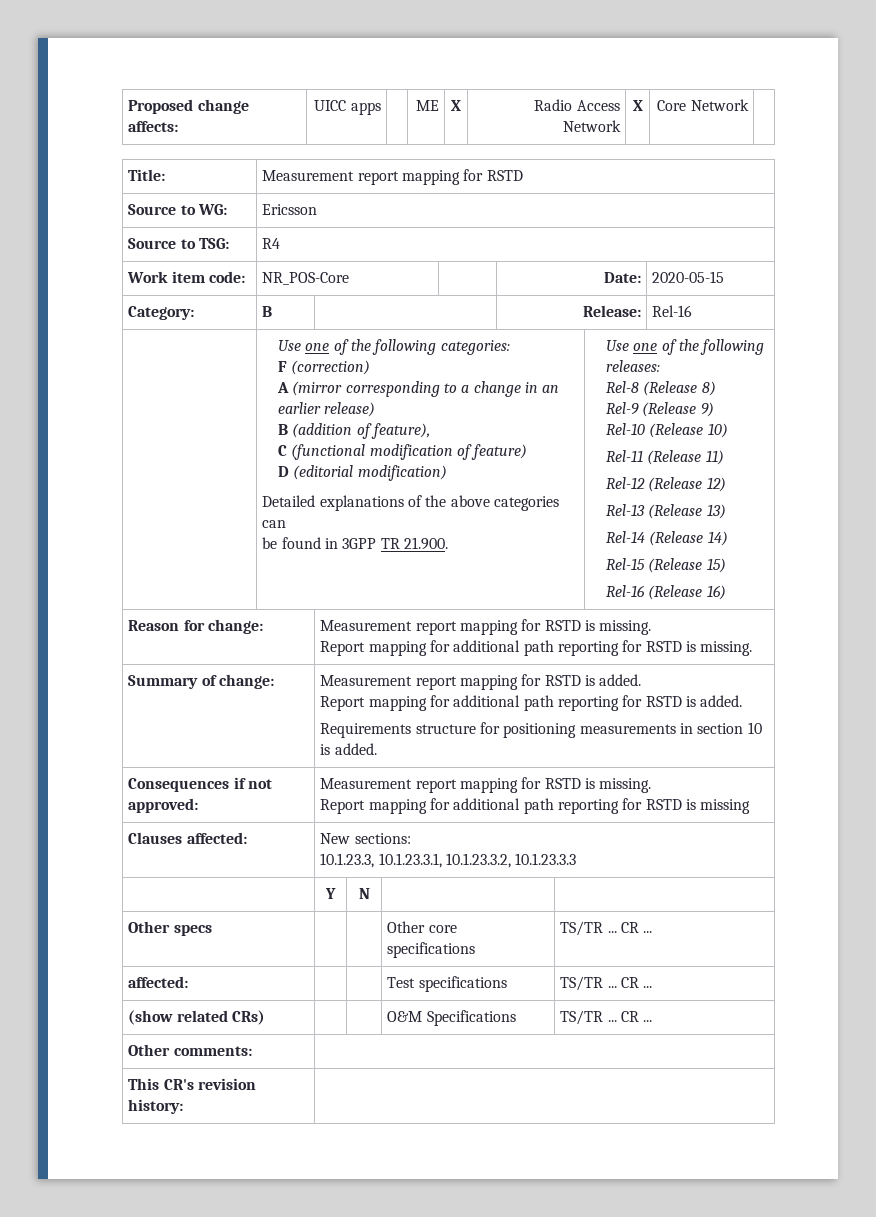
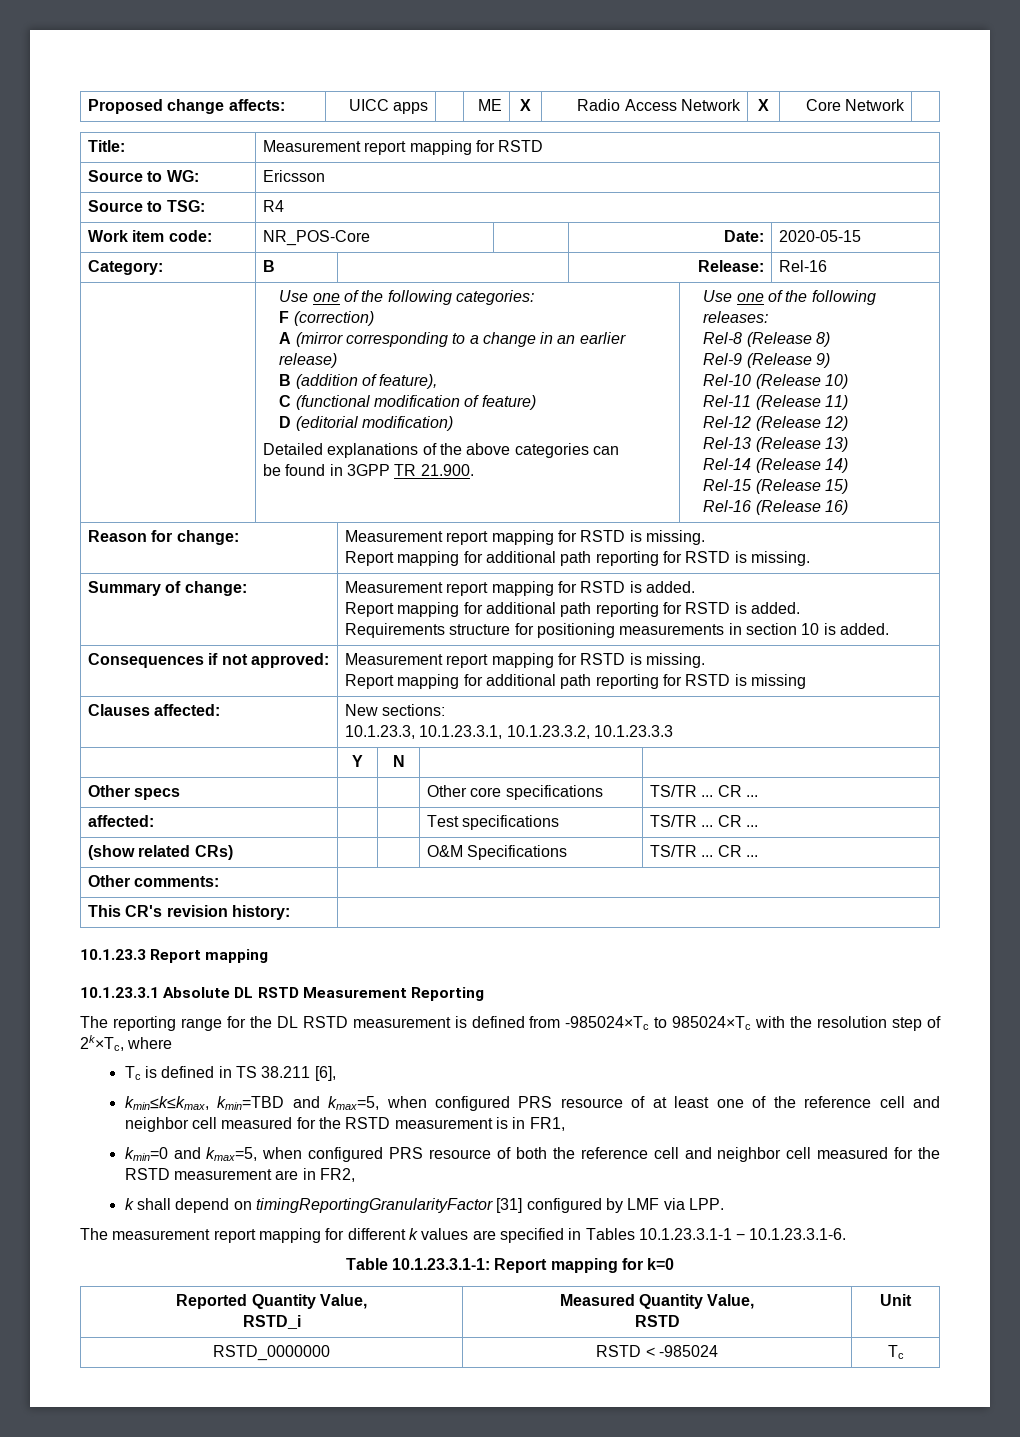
+ 10.1.23.3 Report mapping
+ 10.1.23.3.1 Absolute DL RSTD Measurement Reporting
+ The reporting range for the DL RSTD measurement is defined from -985024×Tc to 985024×Tc with the resolution step of 2k×Tc, where
+ Tc is defined in TS 38.211 [6],
+ kmin≤k≤kmax, kmin=TBD and kmax=5, when configured PRS resource of at least one of the reference cell and neighbor cell measured for the RSTD measurement is in FR1,
+ kmin=0 and kmax=5, when configured PRS resource of both the reference cell and neighbor cell measured for the RSTD measurement are in FR2,
+ k shall depend on timingReportingGranularityFactor [31] configured by LMF via LPP.
+ The measurement report mapping for different k values are specified in Tables 10.1.23.3.1-1 − 10.1.23.3.1-6.
+ Table 10.1.23.3.1-1: Report mapping for k=0
+ Reported Quantity Value,
+ RSTD_i | Measured Quantity Value,
+ RSTD | Unit
+ RSTD_0000000 | RSTD < -985024 | Tc

